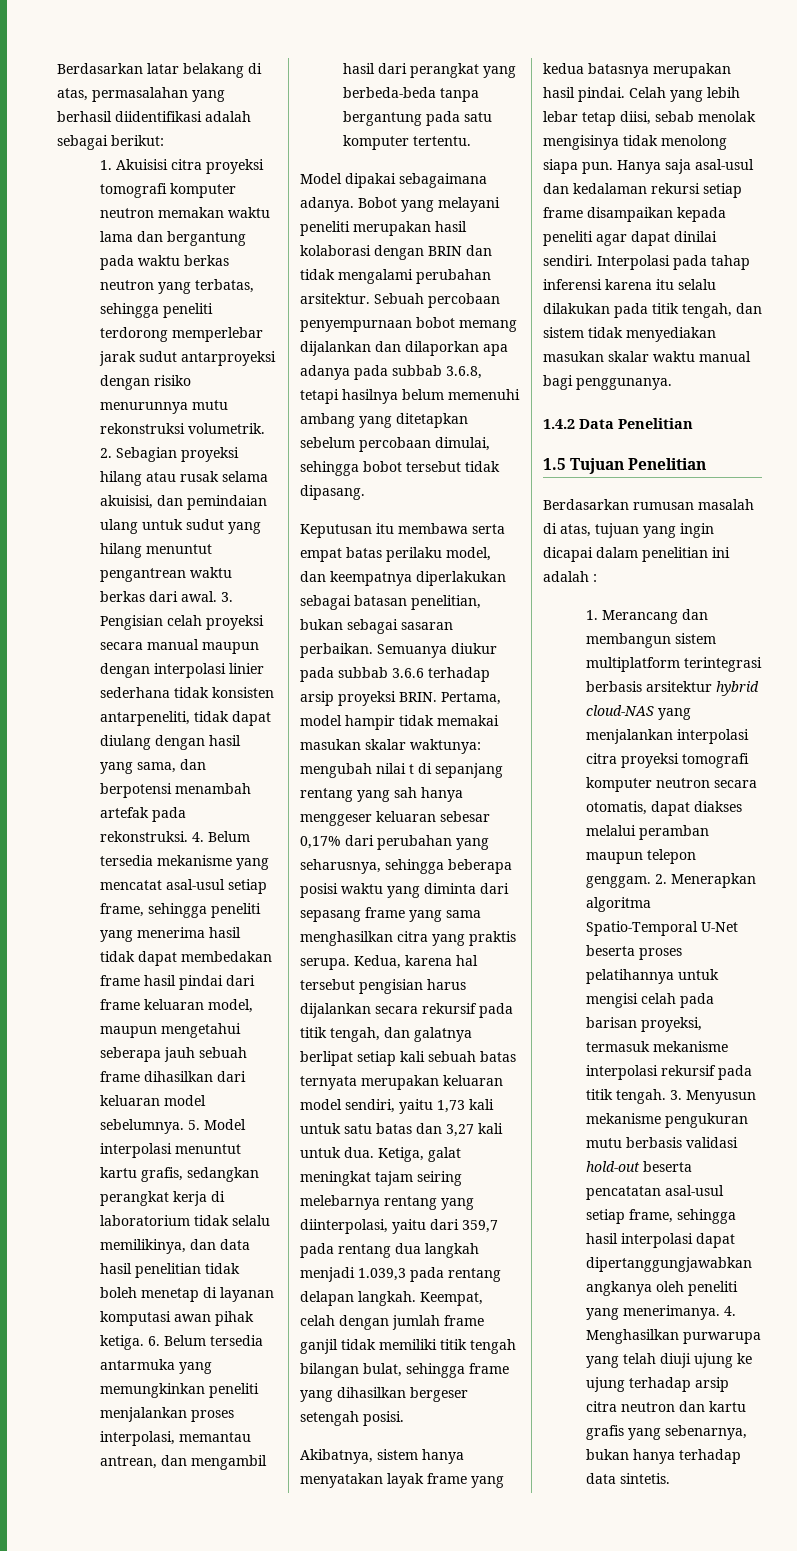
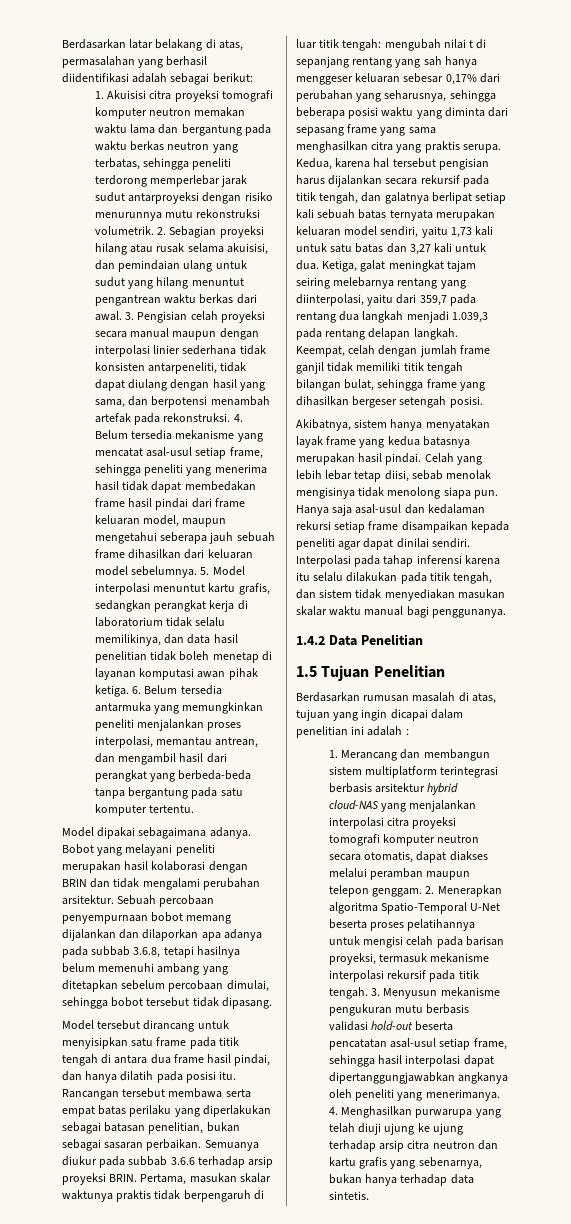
- Keputusan itu membawa serta empat batas perilaku model, dan keempatnya diperlakukan sebagai batasan penelitian, bukan sebagai sasaran perbaikan.
+ Model tersebut dirancang untuk menyisipkan satu frame pada titik tengah di antara dua frame hasil pindai, dan hanya dilatih pada posisi itu. Rancangan tersebut membawa serta empat batas perilaku yang diperlakukan sebagai batasan penelitian, bukan sebagai sasaran perbaikan.
- Pertama, model hampir tidak memakai masukan skalar waktunya: mengubah nilai t di sepanjang rentang yang sah hanya menggeser keluaran sebesar 0,17% dari perubahan yang seharusnya, sehingga beberapa posisi waktu yang diminta dari sepasang frame yang sama menghasilkan citra yang praktis serupa.
+ Pertama, masukan skalar waktunya praktis tidak berpengaruh di luar titik tengah: mengubah nilai t di sepanjang rentang yang sah hanya menggeser keluaran sebesar 0,17% dari perubahan yang seharusnya, sehingga beberapa posisi waktu yang diminta dari sepasang frame yang sama menghasilkan citra yang praktis serupa.

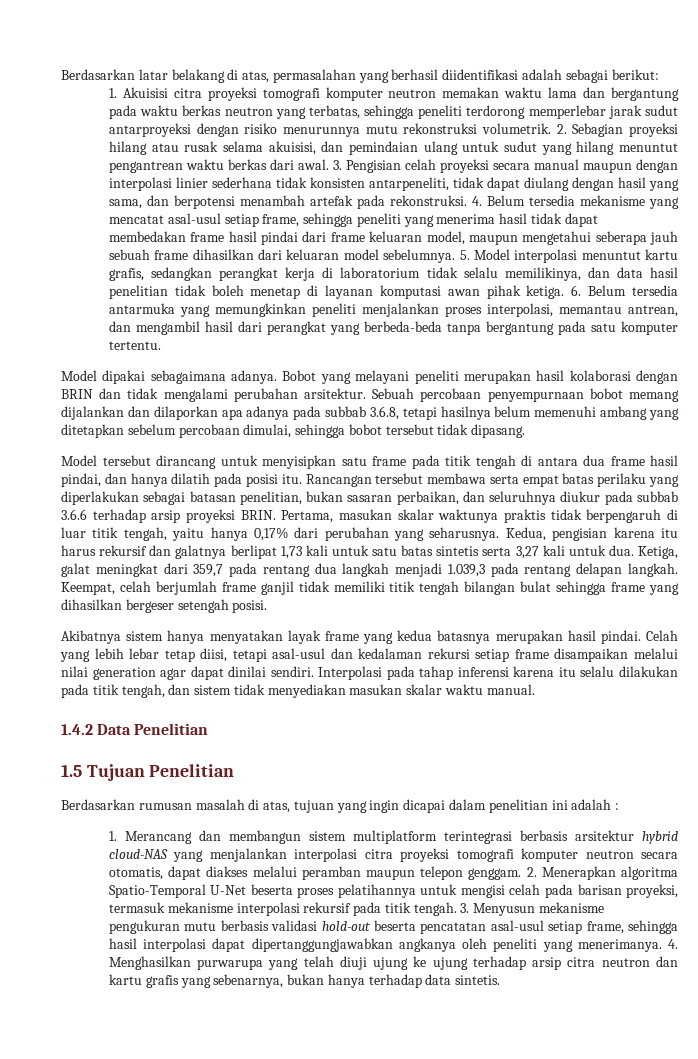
- Rancangan tersebut membawa serta empat batas perilaku yang diperlakukan sebagai batasan penelitian, bukan sebagai sasaran perbaikan. Semuanya diukur pada subbab 3.6.6 terhadap arsip proyeksi BRIN.
+ Rancangan tersebut membawa serta empat batas perilaku yang diperlakukan sebagai batasan penelitian, bukan sasaran perbaikan, dan seluruhnya diukur pada subbab 3.6.6 terhadap arsip proyeksi BRIN.
- Pertama, masukan skalar waktunya praktis tidak berpengaruh di luar titik tengah: mengubah nilai t di sepanjang rentang yang sah hanya menggeser keluaran sebesar 0,17% dari perubahan yang seharusnya, sehingga beberapa posisi waktu yang diminta dari sepasang frame yang sama menghasilkan citra yang praktis serupa. Kedua, karena hal tersebut pengisian harus dijalankan secara rekursif pada titik tengah, dan galatnya berlipat setiap kali sebuah batas ternyata merupakan keluaran model sendiri, yaitu 1,73 kali untuk satu batas dan 3,27 kali untuk dua.
+ Pertama, masukan skalar waktunya praktis tidak berpengaruh di luar titik tengah, yaitu hanya 0,17% dari perubahan yang seharusnya. Kedua, pengisian karena itu harus rekursif dan galatnya berlipat 1,73 kali untuk satu batas sintetis serta 3,27 kali untuk dua.
- Ketiga, galat meningkat tajam seiring melebarnya rentang yang diinterpolasi, yaitu dari 359,7 pada rentang dua langkah menjadi 1.039,3 pada rentang delapan langkah.
+ Ketiga, galat meningkat dari 359,7 pada rentang dua langkah menjadi 1.039,3 pada rentang delapan langkah.
- Keempat, celah dengan jumlah frame ganjil tidak memiliki titik tengah bilangan bulat, sehingga frame yang dihasilkan bergeser setengah posisi.
+ Keempat, celah berjumlah frame ganjil tidak memiliki titik tengah bilangan bulat sehingga frame yang dihasilkan bergeser setengah posisi.
- Akibatnya, sistem hanya menyatakan layak frame yang kedua batasnya merupakan hasil pindai.
+ Akibatnya sistem hanya menyatakan layak frame yang kedua batasnya merupakan hasil pindai.
- Celah yang lebih lebar tetap diisi, sebab menolak mengisinya tidak menolong siapa pun. Hanya saja asal-usul dan kedalaman rekursi setiap frame disampaikan kepada peneliti agar dapat dinilai sendiri.
+ Celah yang lebih lebar tetap diisi, tetapi asal-usul dan kedalaman rekursi setiap frame disampaikan melalui nilai generation agar dapat dinilai sendiri.
- Interpolasi pada tahap inferensi karena itu selalu dilakukan pada titik tengah, dan sistem tidak menyediakan masukan skalar waktu manual bagi penggunanya.
+ Interpolasi pada tahap inferensi karena itu selalu dilakukan pada titik tengah, dan sistem tidak menyediakan masukan skalar waktu manual.

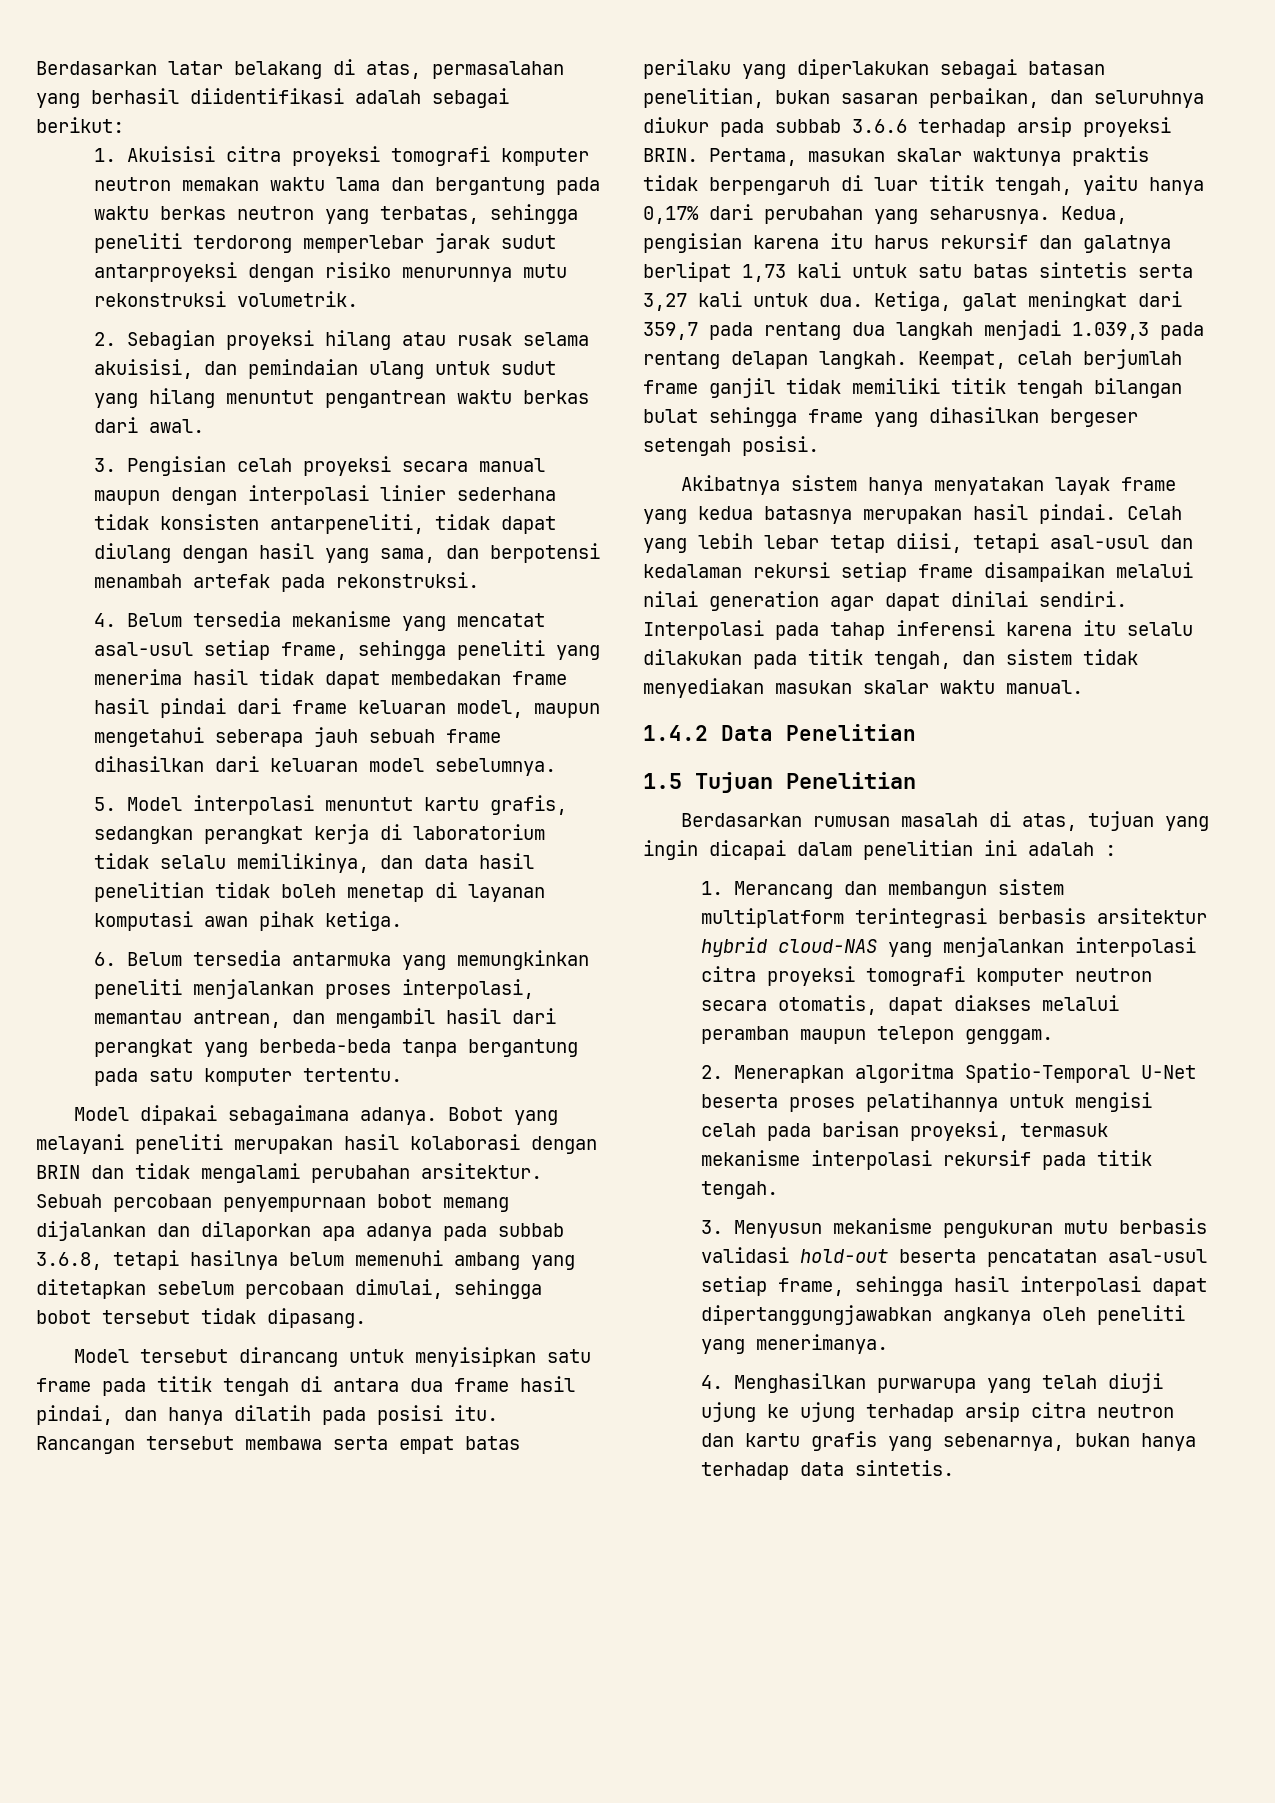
- 1. Akuisisi citra proyeksi tomografi komputer neutron memakan waktu lama dan bergantung pada waktu berkas neutron yang terbatas, sehingga peneliti terdorong memperlebar jarak sudut antarproyeksi dengan risiko menurunnya mutu rekonstruksi volumetrik. 2. Sebagian proyeksi hilang atau rusak selama akuisisi, dan pemindaian ulang untuk sudut yang hilang menuntut pengantrean waktu berkas dari awal. 3. Pengisian celah proyeksi secara manual maupun dengan interpolasi linier sederhana tidak konsisten antarpeneliti, tidak dapat diulang dengan hasil yang sama, dan berpotensi menambah artefak pada rekonstruksi. 4. Belum tersedia mekanisme yang mencatat asal-usul setiap frame, sehingga peneliti yang menerima hasil tidak dapat membedakan frame hasil pindai dari frame keluaran model, maupun mengetahui seberapa jauh sebuah frame dihasilkan dari keluaran model sebelumnya. 5. Model interpolasi menuntut kartu grafis, sedangkan perangkat kerja di laboratorium tidak selalu memilikinya, dan data hasil penelitian tidak boleh menetap di layanan komputasi awan pihak ketiga. 6. Belum tersedia antarmuka yang memungkinkan peneliti menjalankan proses interpolasi, memantau antrean, dan mengambil hasil dari perangkat yang berbeda-beda tanpa bergantung pada satu komputer tertentu.
+ 1. Akuisisi citra proyeksi tomografi komputer neutron memakan waktu lama dan bergantung pada waktu berkas neutron yang terbatas, sehingga peneliti terdorong memperlebar jarak sudut antarproyeksi dengan risiko menurunnya mutu rekonstruksi volumetrik.
+ 2. Sebagian proyeksi hilang atau rusak selama akuisisi, dan pemindaian ulang untuk sudut yang hilang menuntut pengantrean waktu berkas dari awal.
+ 3. Pengisian celah proyeksi secara manual maupun dengan interpolasi linier sederhana tidak konsisten antarpeneliti, tidak dapat diulang dengan hasil yang sama, dan berpotensi menambah artefak pada rekonstruksi.
+ 4. Belum tersedia mekanisme yang mencatat asal-usul setiap frame, sehingga peneliti yang menerima hasil tidak dapat membedakan frame hasil pindai dari frame keluaran model, maupun mengetahui seberapa jauh sebuah frame dihasilkan dari keluaran model sebelumnya.
+ 5. Model interpolasi menuntut kartu grafis, sedangkan perangkat kerja di laboratorium tidak selalu memilikinya, dan data hasil penelitian tidak boleh menetap di layanan komputasi awan pihak ketiga.
+ 6. Belum tersedia antarmuka yang memungkinkan peneliti menjalankan proses interpolasi, memantau antrean, dan mengambil hasil dari perangkat yang berbeda-beda tanpa bergantung pada satu komputer tertentu.
- 1. Merancang dan membangun sistem multiplatform terintegrasi berbasis arsitektur hybrid cloud-NAS yang menjalankan interpolasi citra proyeksi tomografi komputer neutron secara otomatis, dapat diakses melalui peramban maupun telepon genggam. 2. Menerapkan algoritma Spatio-Temporal U-Net beserta proses pelatihannya untuk mengisi celah pada barisan proyeksi, termasuk mekanisme interpolasi rekursif pada titik tengah. 3. Menyusun mekanisme pengukuran mutu berbasis validasi hold-out beserta pencatatan asal-usul setiap frame, sehingga hasil interpolasi dapat dipertanggungjawabkan angkanya oleh peneliti yang menerimanya. 4. Menghasilkan purwarupa yang telah diuji ujung ke ujung terhadap arsip citra neutron dan kartu grafis yang sebenarnya, bukan hanya terhadap data sintetis.
+ 1. Merancang dan membangun sistem multiplatform terintegrasi berbasis arsitektur hybrid cloud-NAS yang menjalankan interpolasi citra proyeksi tomografi komputer neutron secara otomatis, dapat diakses melalui peramban maupun telepon genggam.
+ 2. Menerapkan algoritma Spatio-Temporal U-Net beserta proses pelatihannya untuk mengisi celah pada barisan proyeksi, termasuk mekanisme interpolasi rekursif pada titik tengah.
+ 3. Menyusun mekanisme pengukuran mutu berbasis validasi hold-out beserta pencatatan asal-usul setiap frame, sehingga hasil interpolasi dapat dipertanggungjawabkan angkanya oleh peneliti yang menerimanya.
+ 4. Menghasilkan purwarupa yang telah diuji ujung ke ujung terhadap arsip citra neutron dan kartu grafis yang sebenarnya, bukan hanya terhadap data sintetis.

